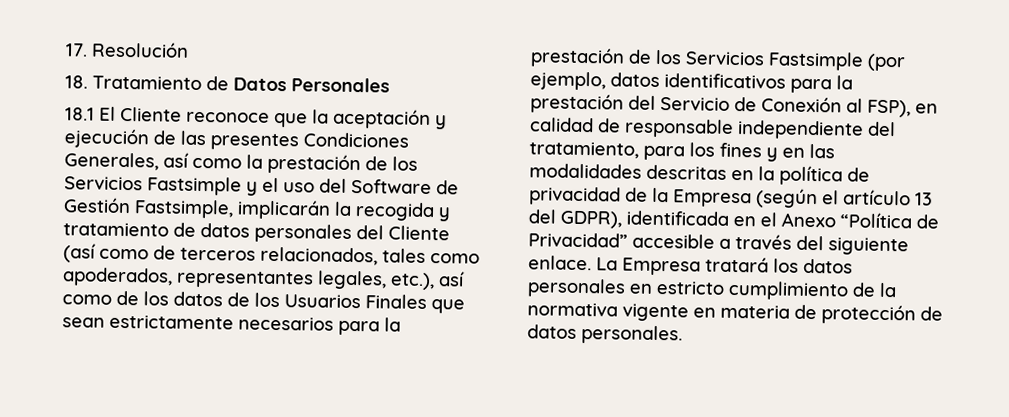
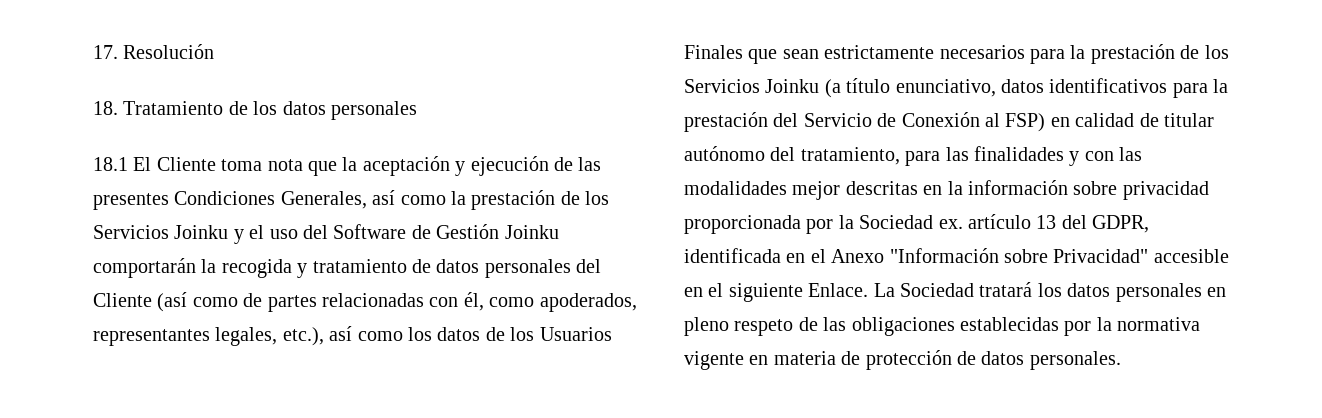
- 18. Tratamiento de Datos Personales
+ 18. Tratamiento de los datos personales
- 18.1 El Cliente reconoce que la aceptación y ejecución de las presentes Condiciones Generales, así como la prestación de los Servicios Fastsimple y el uso del Software de Gestión Fastsimple, implicarán la recogida y tratamiento de datos personales del Cliente (así como de terceros relacionados, tales como apoderados, representantes legales, etc.), así como de los datos de los Usuarios Finales que sean estrictamente necesarios para la prestación de los Servicios Fastsimple (por ejemplo, datos identificativos para la prestación del Servicio de Conexión al FSP), en calidad de responsable independiente del tratamiento, para los fines y en las modalidades descritas en la política de privacidad de la Empresa (según el artículo 13 del GDPR), identificada en el Anexo “Política de Privacidad” accesible a través del siguiente enlace. La Empresa tratará los datos personales en estricto cumplimiento de la normativa vigente en materia de protección de datos personales.
+ 18.1 El Cliente toma nota que la aceptación y ejecución de las presentes Condiciones Generales, así como la prestación de los Servicios Joinku y el uso del Software de Gestión Joinku comportarán la recogida y tratamiento de datos personales del Cliente (así como de partes relacionadas con él, como apoderados, representantes legales, etc.), así como los datos de los Usuarios Finales que sean estrictamente necesarios para la prestación de los Servicios Joinku (a título enunciativo, datos identificativos para la prestación del Servicio de Conexión al FSP) en calidad de titular autónomo del tratamiento, para las finalidades y con las modalidades mejor descritas en la información sobre privacidad proporcionada por la Sociedad ex. artículo 13 del GDPR, identificada en el Anexo "Información sobre Privacidad" accesible en el siguiente Enlace. La Sociedad tratará los datos personales en pleno respeto de las obligaciones establecidas por la normativa vigente en materia de protección de datos personales.

